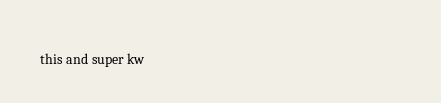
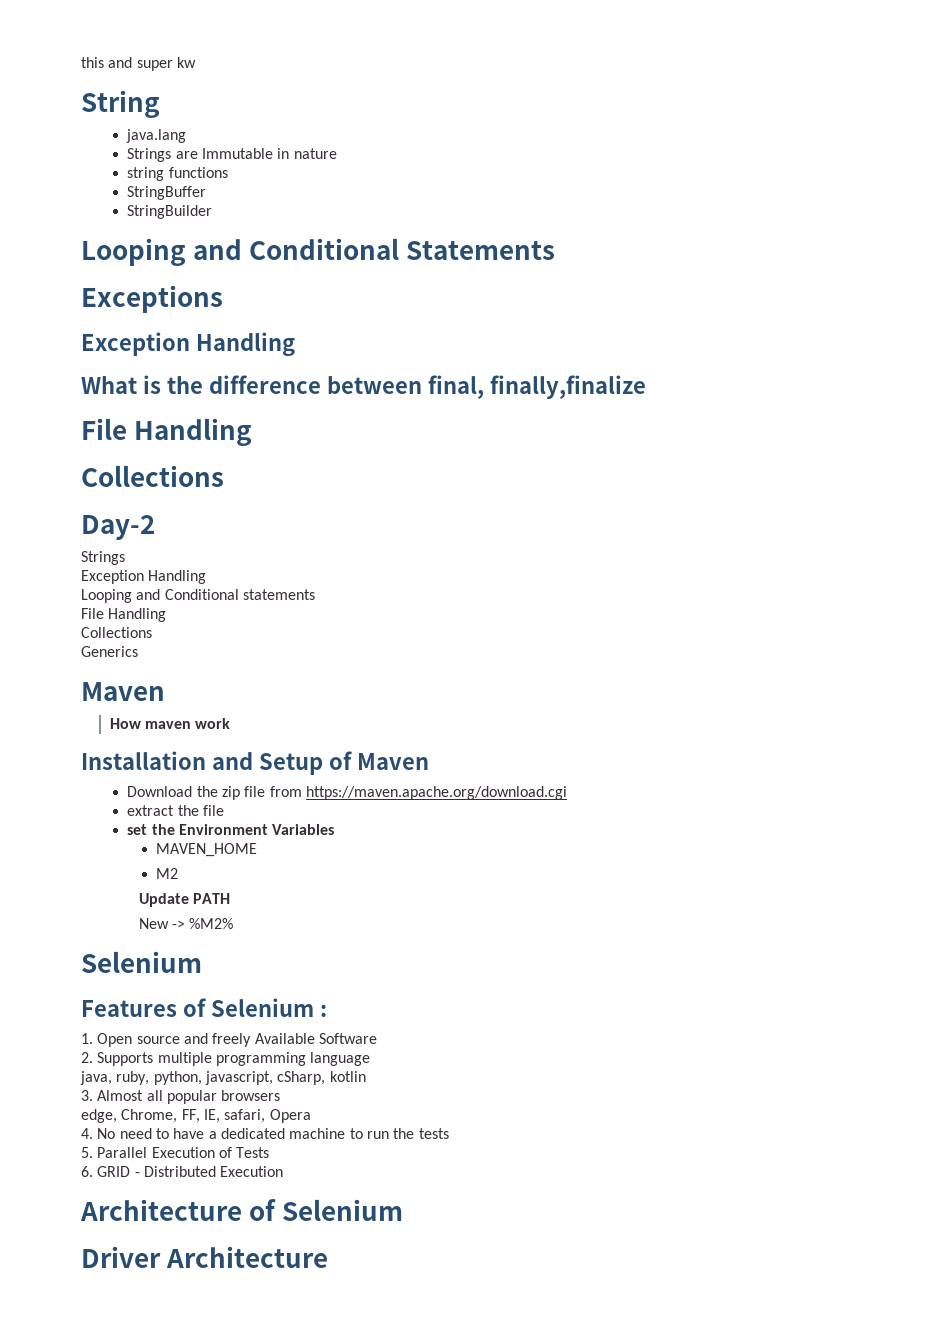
+ String
+ java.lang
+ Strings are Immutable in nature
+ string functions
+ StringBuffer
+ StringBuilder
+ Looping and Conditional Statements
+ Exceptions
+ Exception Handling
+ What is the difference between final, finally,finalize
+ File Handling
+ Collections
+ Day-2
+ Strings
+ Exception Handling
+ Looping and Conditional statements
+ File Handling
+ Collections
+ Generics
+ Maven
+ How maven work
+ Installation and Setup of Maven
+ Download the zip file from https://maven.apache.org/download.cgi
+ extract the file
+ set the Environment Variables
+ MAVEN_HOME
+ M2
+ Update PATH
+ New -> %M2%
+ Selenium
+ Features of Selenium :
+ 1. Open source and freely Available Software
+ 2. Supports multiple programming language
+ java, ruby, python, javascript, cSharp, kotlin
+ 3. Almost all popular browsers
+ edge, Chrome, FF, IE, safari, Opera
+ 4. No need to have a dedicated machine to run the tests
+ 5. Parallel Execution of Tests
+ 6. GRID - Distributed Execution
+ Architecture of Selenium
+ Driver Architecture

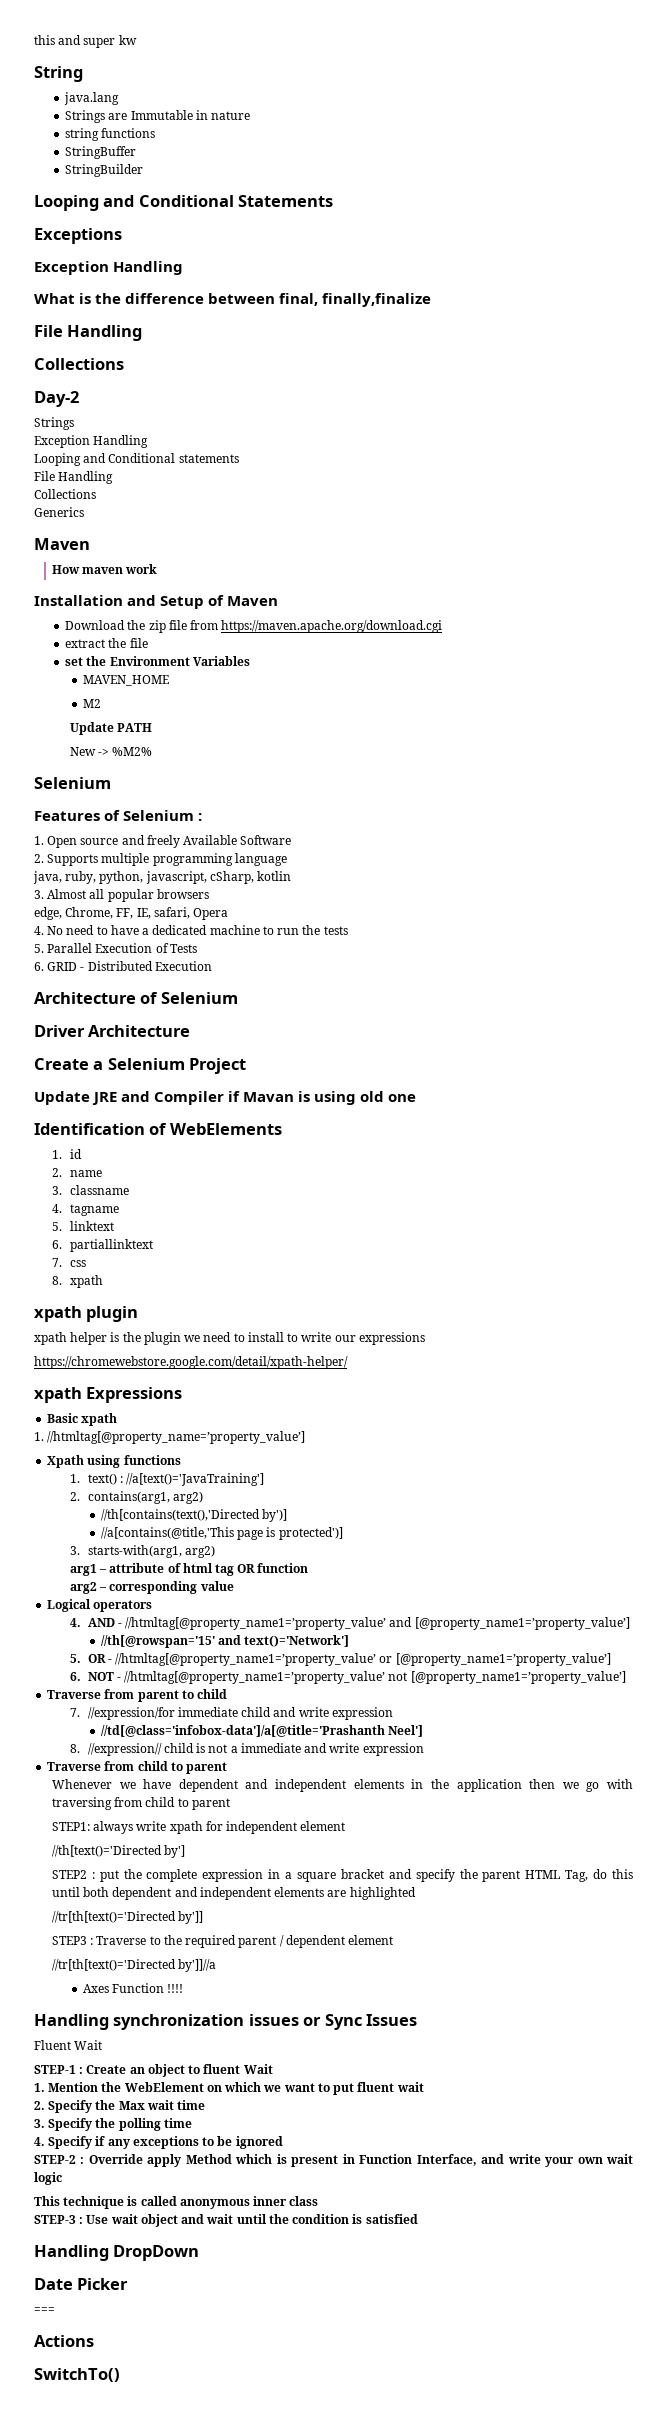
+ Create a Selenium Project
+ Update JRE and Compiler if Mavan is using old one
+ Identification of WebElements
+ 1. id
+ 2. name
+ 3. classname
+ 4. tagname
+ 5. linktext
+ 6. partiallinktext
+ 7. css
+ 8. xpath
+ xpath plugin
+ xpath helper is the plugin we need to install to write our expressions
+ https://chromewebstore.google.com/detail/xpath-helper/
+ xpath Expressions
+ Basic xpath
+ 1. //htmltag[@property_name=’property_value’]
+ Xpath using functions
+ 1. text() : //a[text()='JavaTraining']
+ 2. contains(arg1, arg2)
+ //th[contains(text(),'Directed by')]
+ //a[contains(@title,'This page is protected')]
+ 3. starts-with(arg1, arg2)
+ arg1 – attribute of html tag OR function
+ arg2 – corresponding value
+ Logical operators
+ 4. AND - //htmltag[@property_name1=’property_value’ and [@property_name1=’property_value’]
+ //th[@rowspan='15' and text()='Network']
+ 5. OR - //htmltag[@property_name1=’property_value’ or [@property_name1=’property_value’]
+ 6. NOT - //htmltag[@property_name1=’property_value’ not [@property_name1=’property_value’]
+ Traverse from parent to child
+ 7. //expression/for immediate child and write expression
+ //td[@class='infobox-data']/a[@title='Prashanth Neel']
+ 8. //expression// child is not a immediate and write expression
+ Traverse from child to parent
+ Whenever we have dependent and independent elements in the application then we go with traversing from child to parent
+ STEP1: always write xpath for independent element
+ //th[text()='Directed by']
+ STEP2 : put the complete expression in a square bracket and specify the parent HTML Tag, do this until both dependent and independent elements are highlighted
+ //tr[th[text()='Directed by']]
+ STEP3 : Traverse to the required parent / dependent element
+ //tr[th[text()='Directed by']]//a
+ Axes Function !!!!
+ Handling synchronization issues or Sync Issues
+ Fluent Wait
+ STEP-1 : Create an object to fluent Wait
+ 1. Mention the WebElement on which we want to put fluent wait
+ 2. Specify the Max wait time
+ 3. Specify the polling time
+ 4. Specify if any exceptions to be ignored
+ STEP-2 : Override apply Method which is present in Function Interface, and write your own wait logic
+ This technique is called anonymous inner class
+ STEP-3 : Use wait object and wait until the condition is satisfied
+ Handling DropDown
+ Date Picker
+ ===
+ Actions
+ SwitchTo()

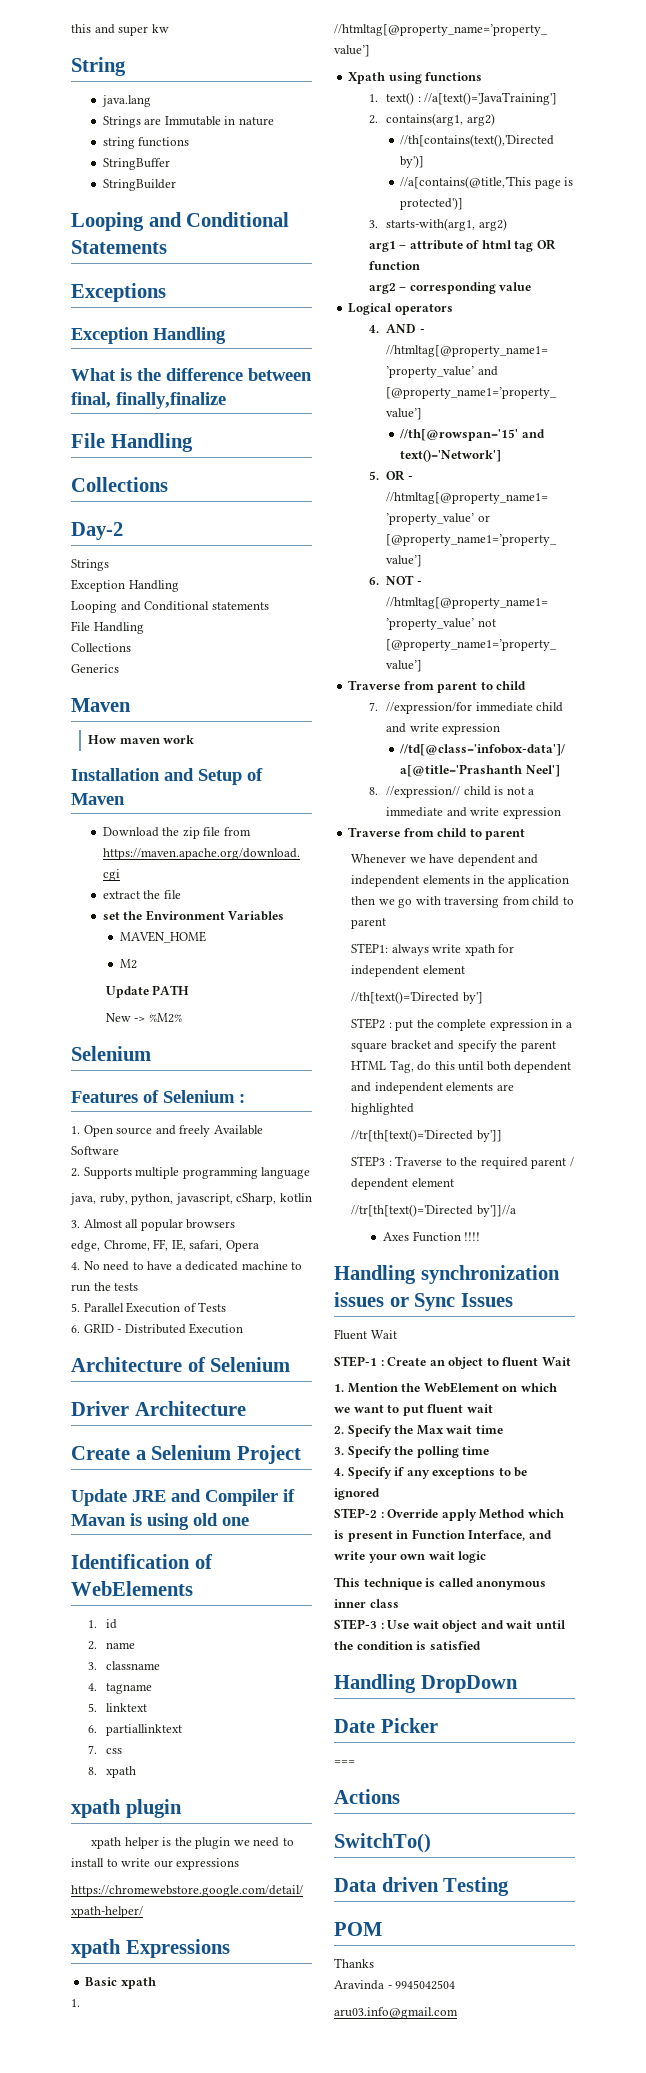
+ Data driven Testing
+ POM
+ Thanks
+ Aravinda - 9945042504
+ aru03.info@gmail.com

